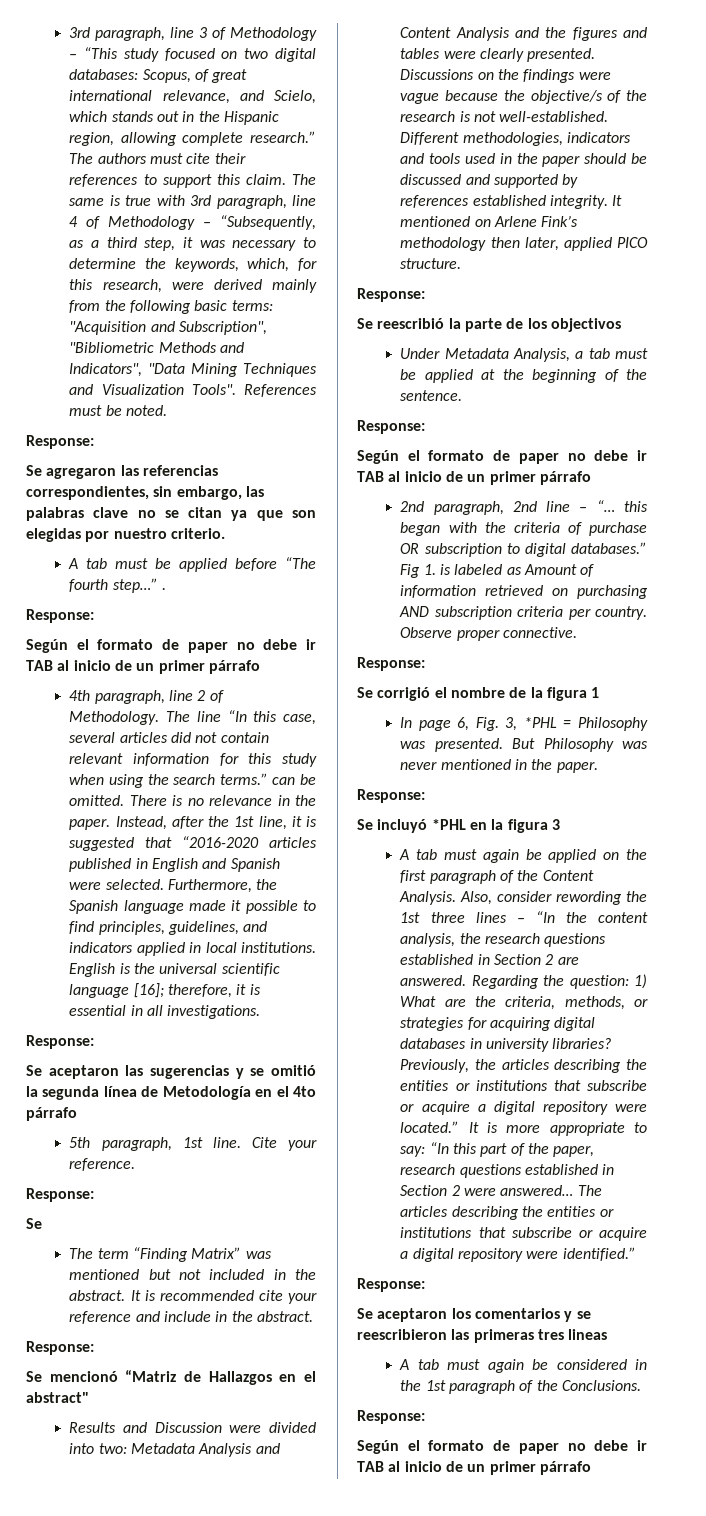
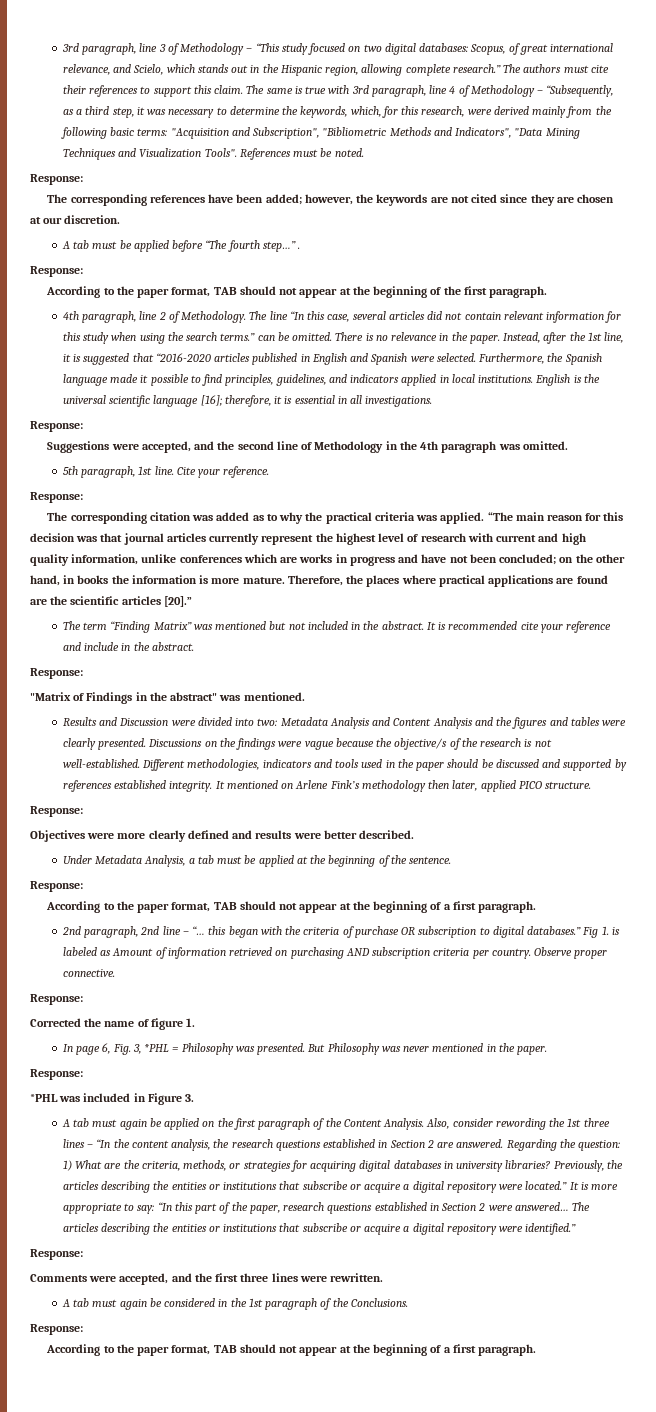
- Se agregaron las referencias correspondientes, sin embargo, las palabras clave no se citan ya que son elegidas por nuestro criterio.
+ The corresponding references have been added; however, the keywords are not cited since they are chosen at our discretion.
  A tab must be applied before “The fourth step…” .
  Response:
- Según el formato de paper no debe ir TAB al inicio de un primer párrafo
+ According to the paper format, TAB should not appear at the beginning of the first paragraph.
- Se aceptaron las sugerencias y se omitió la segunda línea de Metodología en el 4to párrafo
+ Suggestions were accepted, and the second line of Methodology in the 4th paragraph was omitted.
  Cite your reference.
  Response:
- Se
+ The corresponding citation was added as to why the practical criteria was applied. “The main reason for this decision was that journal articles currently represent the highest level of research with current and high quality information, unlike conferences which are works in progress and have not been concluded; on the other hand, in books the information is more mature. Therefore, the places where practical applications are found are the scientific articles [20].”
- Se mencionó “Matriz de Hallazgos en el abstract"
+ "Matrix of Findings in the abstract" was mentioned.
- Se reescribió la parte de los objectivos
+ Objectives were more clearly defined and results were better described.
  Under Metadata Analysis, a tab must be applied at the beginning of the sentence.
  Response:
- Según el formato de paper no debe ir TAB al inicio de un primer párrafo
+ According to the paper format, TAB should not appear at the beginning of a first paragraph.
- Se corrigió el nombre de la figura 1
+ Corrected the name of figure 1.
- Se incluyó *PHL en la figura 3
+ *PHL was included in Figure 3.
- Se aceptaron los comentarios y se reescribieron las primeras tres lineas
+ Comments were accepted, and the first three lines were rewritten.
  A tab must again be considered in the 1st paragraph of the Conclusions.
  Response:
- Según el formato de paper no debe ir TAB al inicio de un primer párrafo
+ According to the paper format, TAB should not appear at the beginning of a first paragraph.

